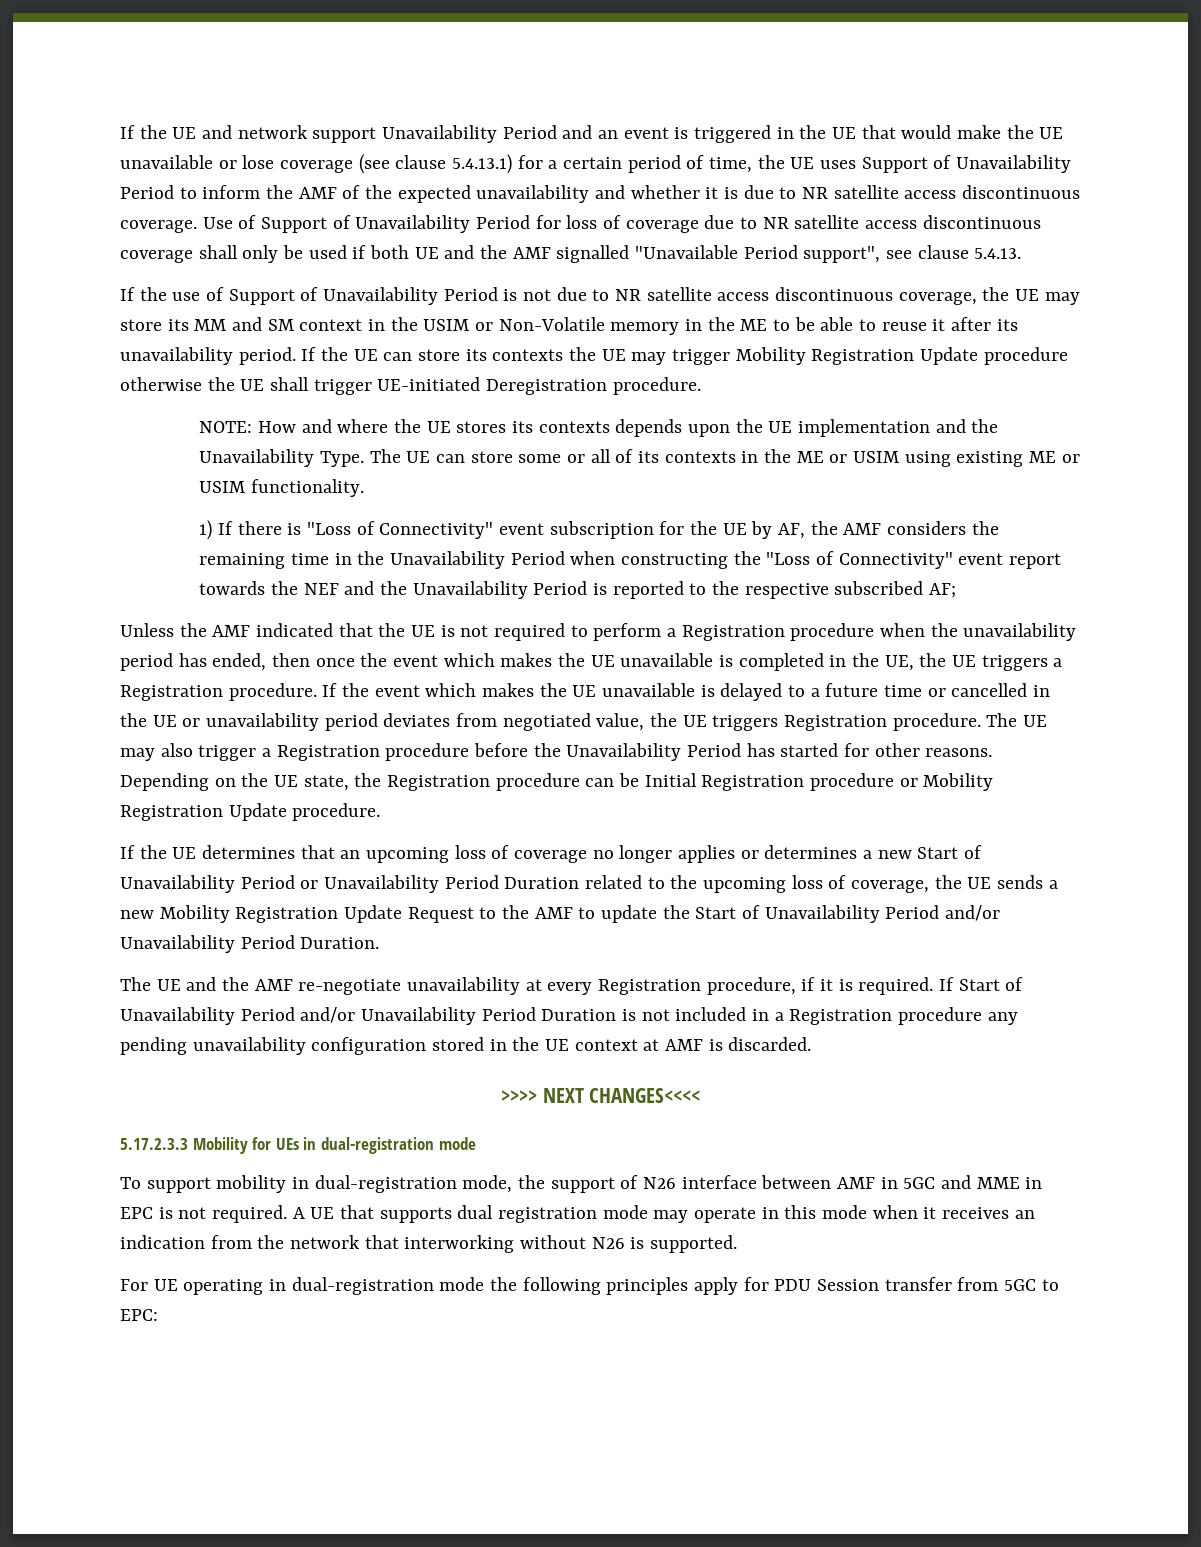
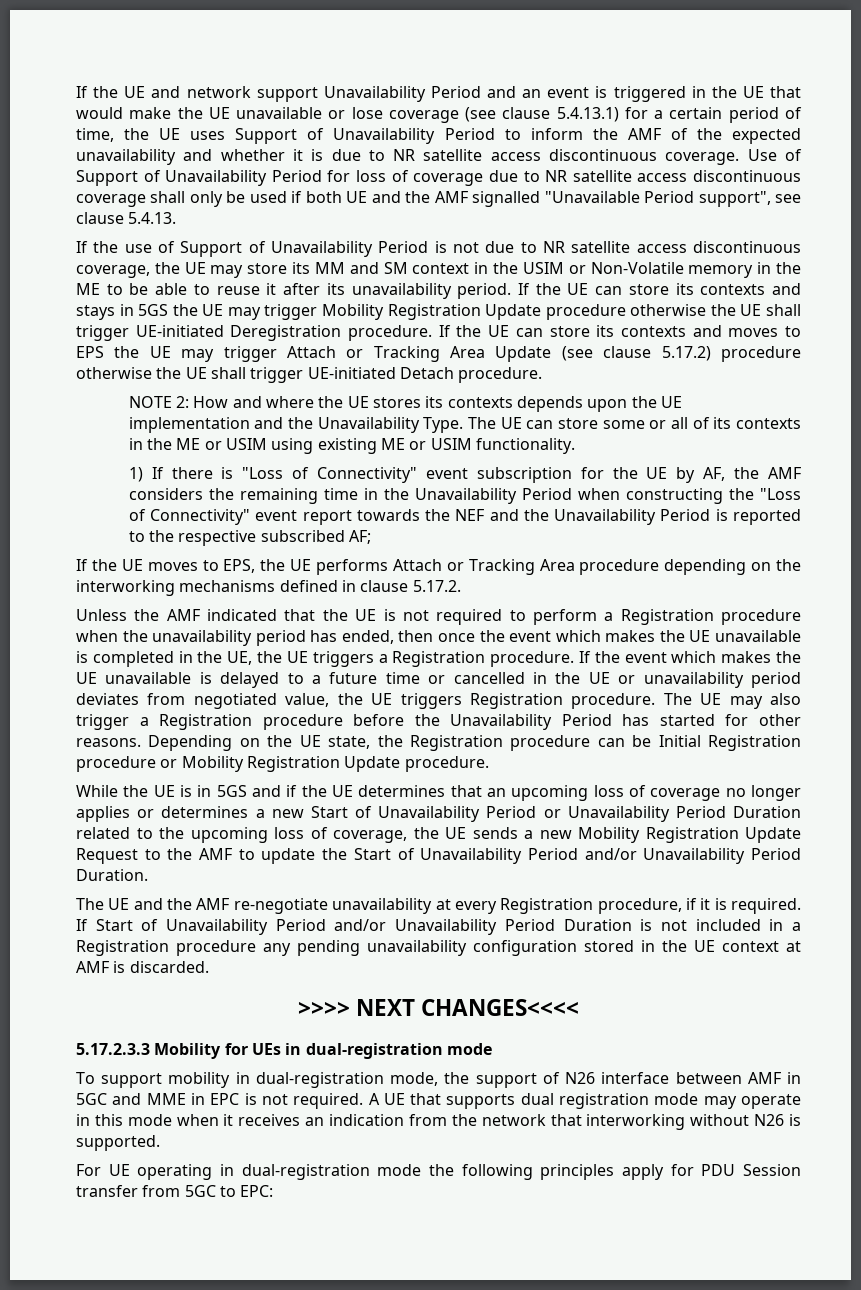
- If the UE can store its contexts the UE may trigger Mobility Registration Update procedure otherwise the UE shall trigger UE-initiated Deregistration procedure.
- NOTE: How and where the UE stores its contexts depends upon the UE implementation and the Unavailability Type.
+ If the UE can store its contexts and stays in 5GS the UE may trigger Mobility Registration Update procedure otherwise the UE shall trigger UE-initiated Deregistration procedure. If the UE can store its contexts and moves to EPS the UE may trigger Attach or Tracking Area Update (see clause 5.17.2) procedure otherwise the UE shall trigger UE-initiated Detach procedure.
+ NOTE 2: How and where the UE stores its contexts depends upon the UE implementation and the Unavailability Type.
+ If the UE moves to EPS, the UE performs Attach or Tracking Area procedure depending on the interworking mechanisms defined in clause 5.17.2.
- If the UE determines that an upcoming loss of coverage no longer applies or determines a new Start of Unavailability Period or Unavailability Period Duration related to the upcoming loss of coverage, the UE sends a new Mobility Registration Update Request to the AMF to update the Start of Unavailability Period and/or Unavailability Period Duration.
+ While the UE is in 5GS and if the UE determines that an upcoming loss of coverage no longer applies or determines a new Start of Unavailability Period or Unavailability Period Duration related to the upcoming loss of coverage, the UE sends a new Mobility Registration Update Request to the AMF to update the Start of Unavailability Period and/or Unavailability Period Duration.

